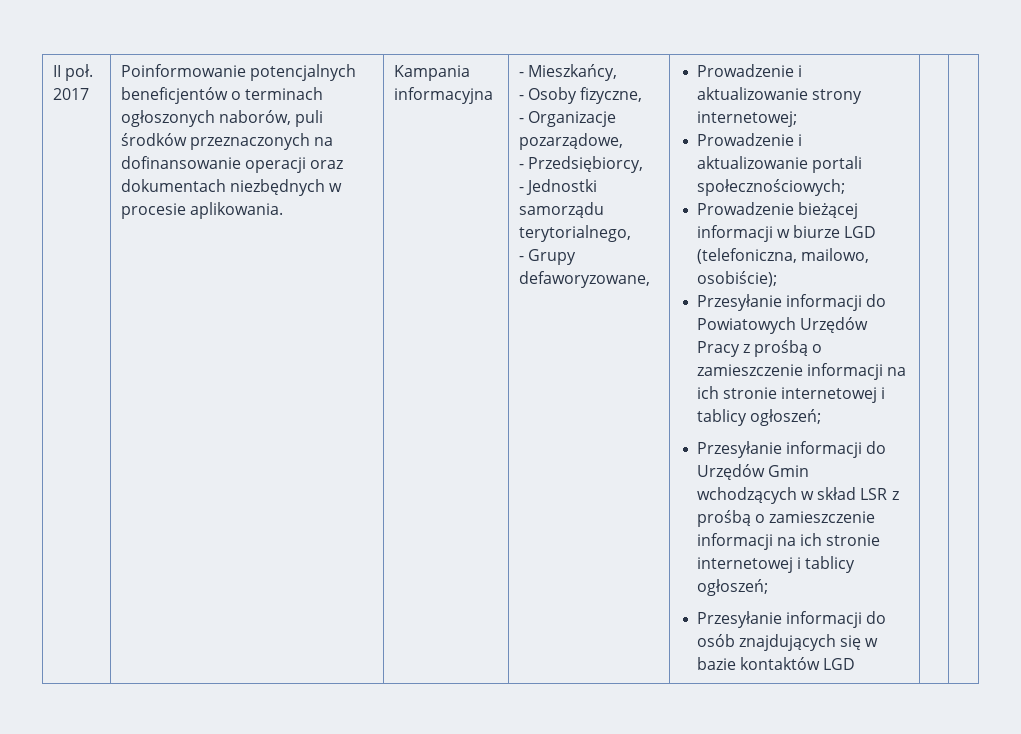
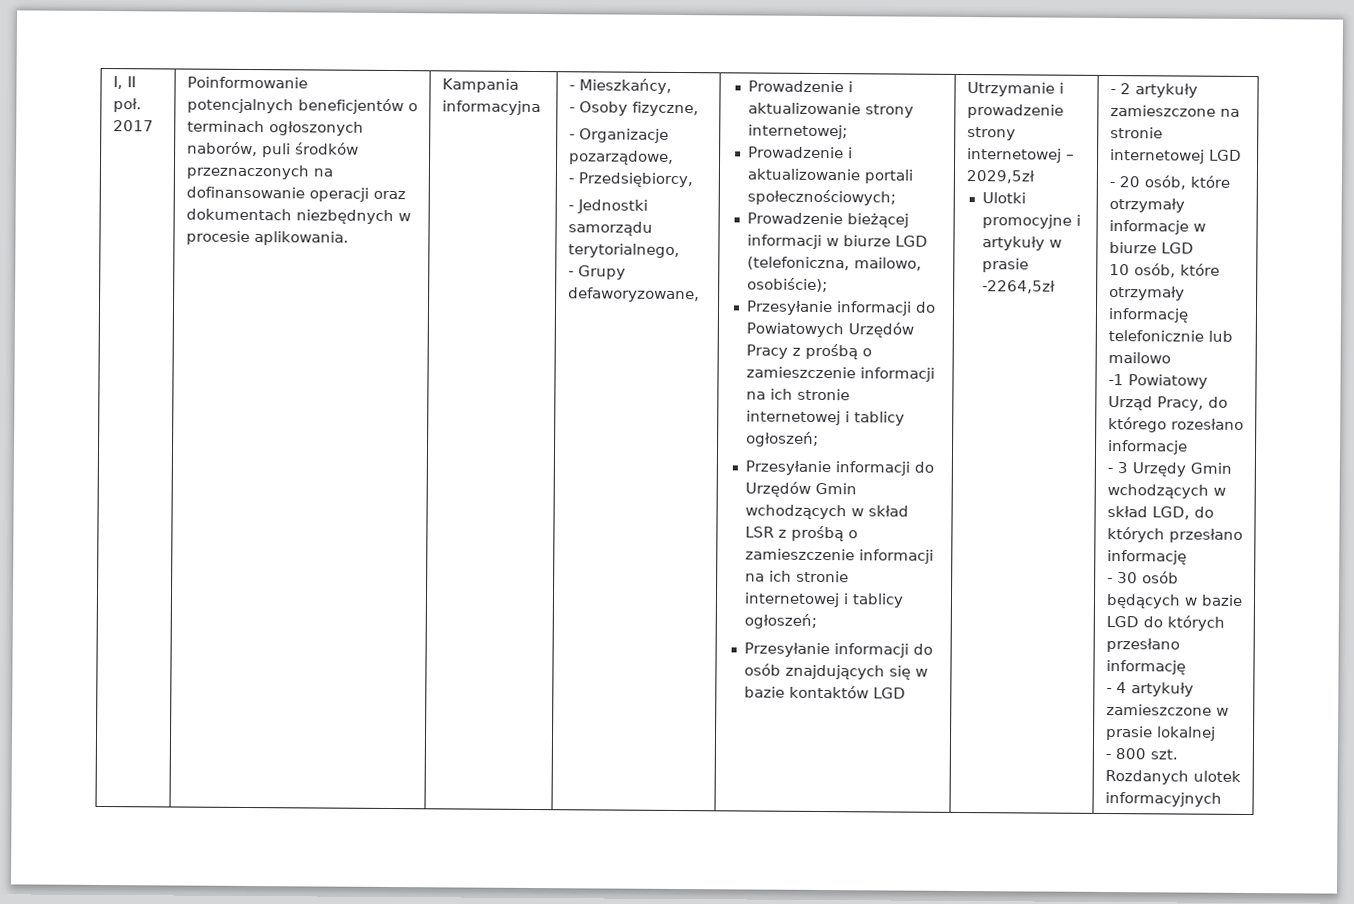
- II poł.
+ I, II poł.
+ Utrzymanie i prowadzenie strony internetowej – 2029,5zł
+ Ulotki promocyjne i artykuły w prasie -2264,5zł | - 2 artykuły zamieszczone na stronie internetowej LGD
+ - 20 osób, które otrzymały informacje w biurze LGD
+ 10 osób, które otrzymały informację telefonicznie lub mailowo
+ -1 Powiatowy Urząd Pracy, do którego rozesłano informacje
+ - 3 Urzędy Gmin wchodzących w skład LGD, do których przesłano informację
+ - 30 osób będących w bazie LGD do których przesłano informację
+ - 4 artykuły zamieszczone w prasie lokalnej
+ - 800 szt. Rozdanych ulotek informacyjnych

